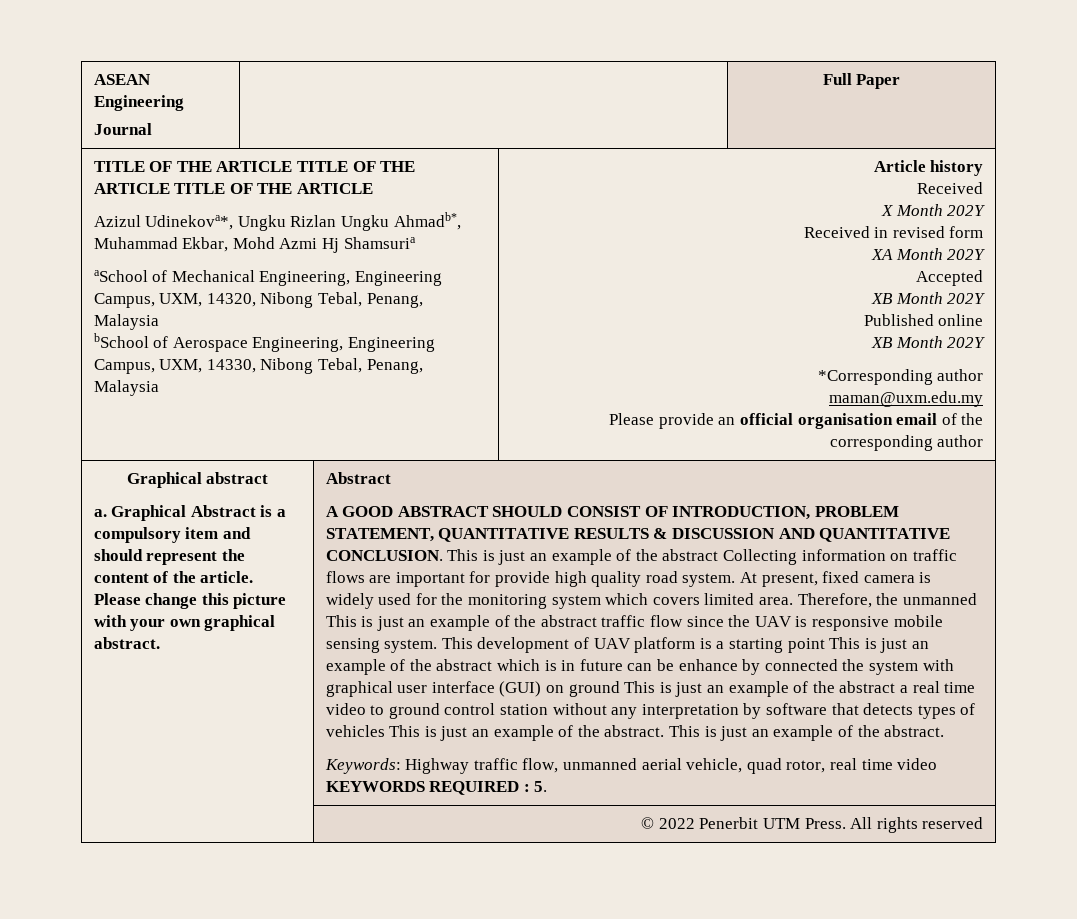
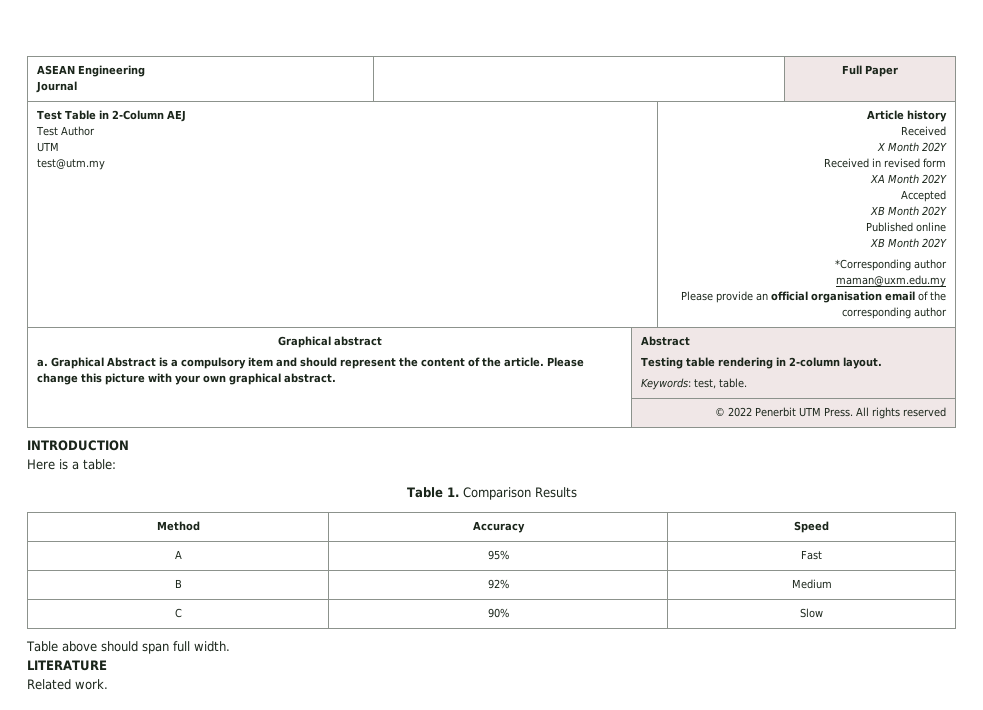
- TITLE OF THE ARTICLE TITLE OF THE ARTICLE TITLE OF THE ARTICLE
- Azizul Udinekova*, Ungku Rizlan Ungku Ahmadb*, Muhammad Ekbar, Mohd Azmi Hj Shamsuria
- aSchool of Mechanical Engineering, Engineering Campus, UXM, 14320, Nibong Tebal, Penang, Malaysia
- bSchool of Aerospace Engineering, Engineering Campus, UXM, 14330, Nibong Tebal, Penang, Malaysia
+ Test Table in 2-Column AEJ
+ Test Author
+ UTM
+ test@utm.my
- A GOOD ABSTRACT SHOULD CONSIST OF INTRODUCTION, PROBLEM STATEMENT, QUANTITATIVE RESULTS & DISCUSSION AND QUANTITATIVE CONCLUSION. This is just an example of the abstract Collecting information on traffic flows are important for provide high quality road system. At present, fixed camera is widely used for the monitoring system which covers limited area. Therefore, the unmanned This is just an example of the abstract traffic flow since the UAV is responsive mobile sensing system. This development of UAV platform is a starting point This is just an example of the abstract which is in future can be enhance by connected the system with graphical user interface (GUI) on ground This is just an example of the abstract a real time video to ground control station without any interpretation by software that detects types of vehicles This is just an example of the abstract. This is just an example of the abstract.
- Keywords: Highway traffic flow, unmanned aerial vehicle, quad rotor, real time video KEYWORDS REQUIRED : 5.
+ Testing table rendering in 2-column layout.
+ Keywords: test, table.
+ INTRODUCTION
+ Here is a table:
+ Table 1. Comparison Results
+ Method | Accuracy | Speed
+ A | 95% | Fast
+ B | 92% | Medium
+ C | 90% | Slow
+ Table above should span full width.
+ LITERATURE
+ Related work.

